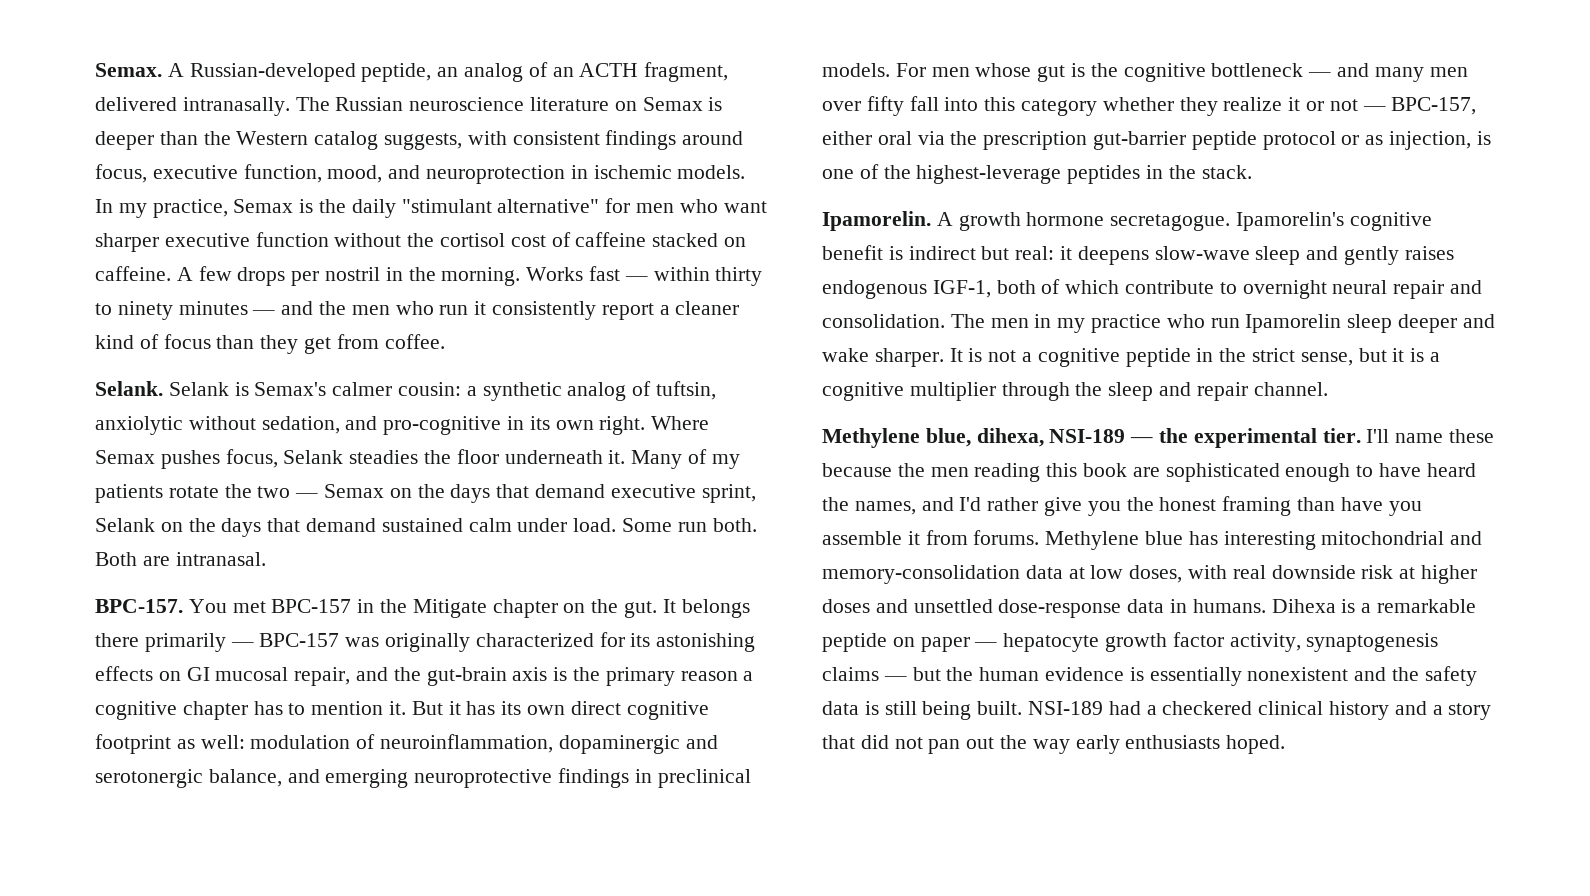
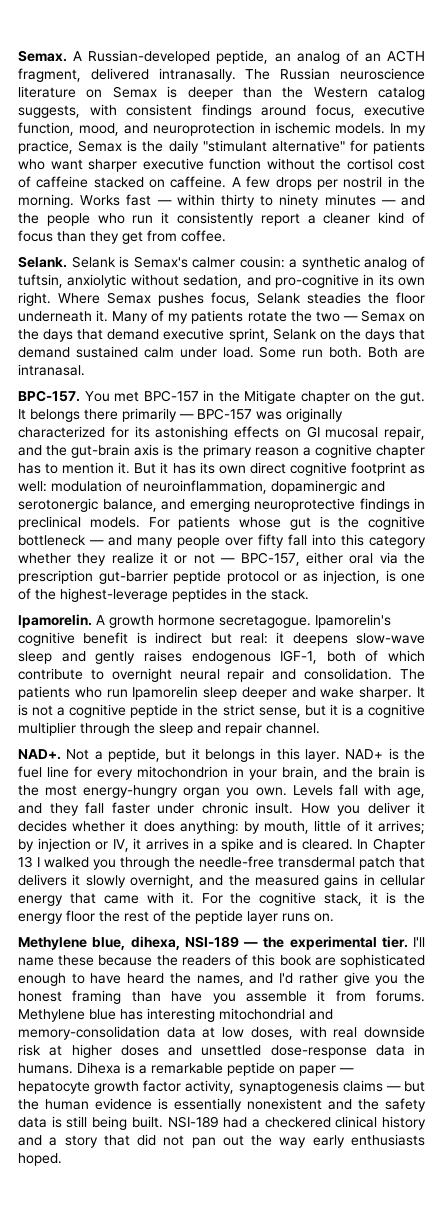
- In my practice, Semax is the daily "stimulant alternative" for men who want sharper executive function without the cortisol cost of caffeine stacked on caffeine.
+ In my practice, Semax is the daily "stimulant alternative" for patients who want sharper executive function without the cortisol cost of caffeine stacked on caffeine.
- Works fast — within thirty to ninety minutes — and the men who run it consistently report a cleaner kind of focus than they get from coffee.
+ Works fast — within thirty to ninety minutes — and the people who run it consistently report a cleaner kind of focus than they get from coffee.
- For men whose gut is the cognitive bottleneck — and many men over fifty fall into this category whether they realize it or not — BPC-157, either oral via the prescription gut-barrier peptide protocol or as injection, is one of the highest-leverage peptides in the stack.
+ For patients whose gut is the cognitive bottleneck — and many people over fifty fall into this category whether they realize it or not — BPC-157, either oral via the prescription gut-barrier peptide protocol or as injection, is one of the highest-leverage peptides in the stack.
- The men in my practice who run Ipamorelin sleep deeper and wake sharper.
+ The patients who run Ipamorelin sleep deeper and wake sharper.
+ NAD+. Not a peptide, but it belongs in this layer. NAD+ is the fuel line for every mitochondrion in your brain, and the brain is the most energy-hungry organ you own. Levels fall with age, and they fall faster under chronic insult. How you deliver it decides whether it does anything: by mouth, little of it arrives; by injection or IV, it arrives in a spike and is cleared. In Chapter 13 I walked you through the needle-free transdermal patch that delivers it slowly overnight, and the measured gains in cellular energy that came with it. For the cognitive stack, it is the energy floor the rest of the peptide layer runs on.
- I'll name these because the men reading this book are sophisticated enough to have heard the names, and I'd rather give you the honest framing than have you assemble it from forums.
+ I'll name these because the readers of this book are sophisticated enough to have heard the names, and I'd rather give you the honest framing than have you assemble it from forums.

